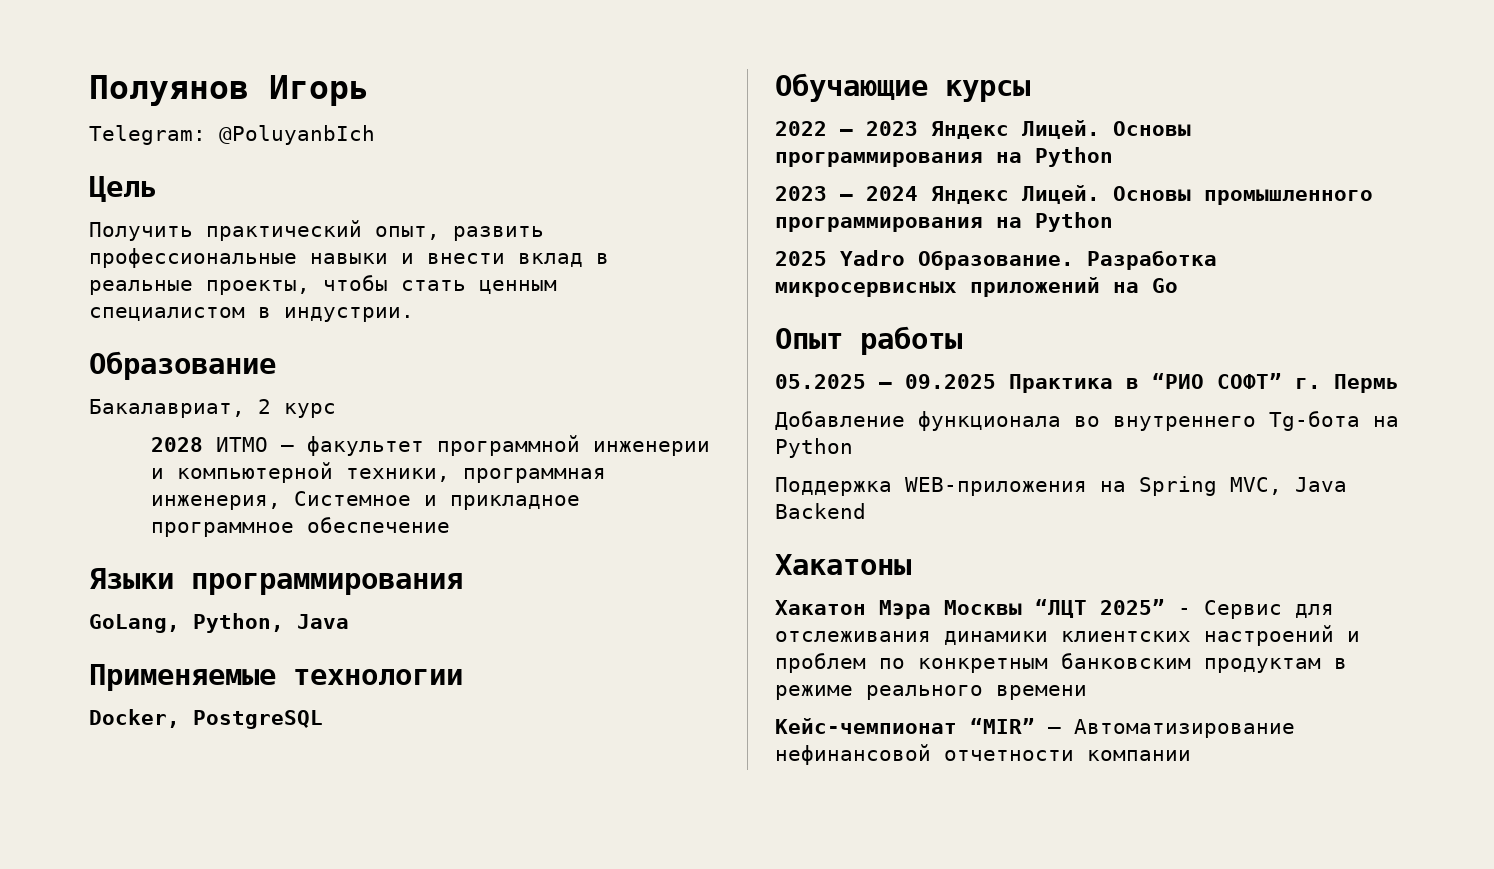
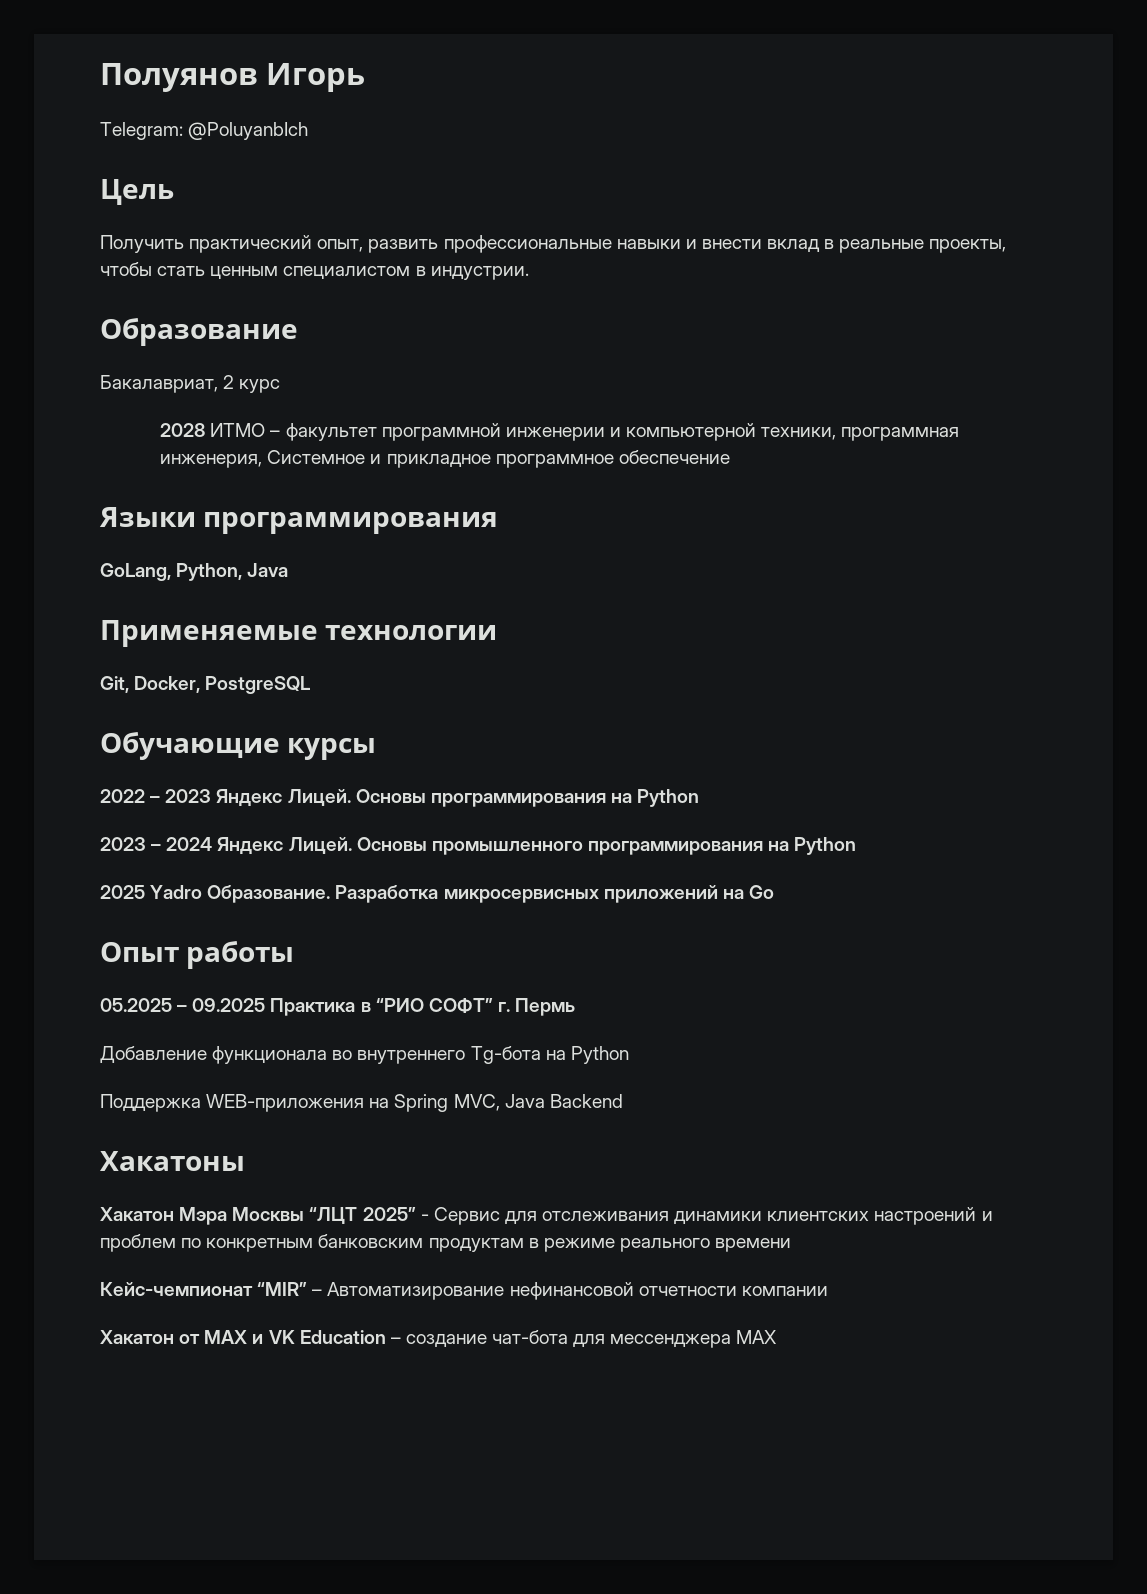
- Docker, PostgreSQL
+ Git, Docker, PostgreSQL
+ Хакатон от MAX и VK Education – создание чат-бота для мессенджера MAX

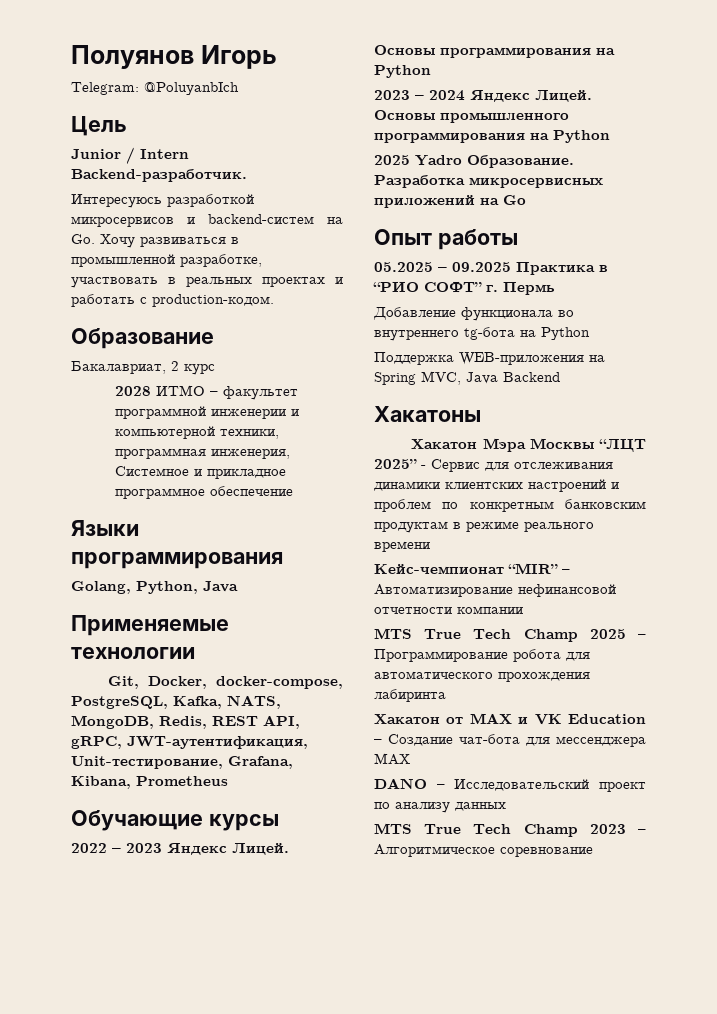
- Получить практический опыт, развить профессиональные навыки и внести вклад в реальные проекты, чтобы стать ценным специалистом в индустрии.
+ Junior / Intern Backend-разработчик.
+ Интересуюсь разработкой микросервисов и backend-систем на Go. Хочу развиваться в промышленной разработке, участвовать в реальных проектах и работать с production-кодом.
- GoLang, Python, Java
+ Golang, Python, Java
- Git, Docker, PostgreSQL
+ Git, Docker, docker-compose, PostgreSQL, Kafka, NATS, MongoDB, Redis, REST API, gRPC, JWT-аутентификация, Unit-тестирование, Grafana, Kibana, Prometheus
- Добавление функционала во внутреннего Tg-бота на Python
+ Добавление функционала во внутреннего tg-бота на Python
+ MTS True Tech Champ 2025 – Программирование робота для автоматического прохождения лабиринта
- Хакатон от MAX и VK Education – создание чат-бота для мессенджера MAX
+ Хакатон от MAX и VK Education – Создание чат-бота для мессенджера MAX
+ DANO – Исследовательский проект по анализу данных
+ MTS True Tech Champ 2023 – Алгоритмическое соревнование

